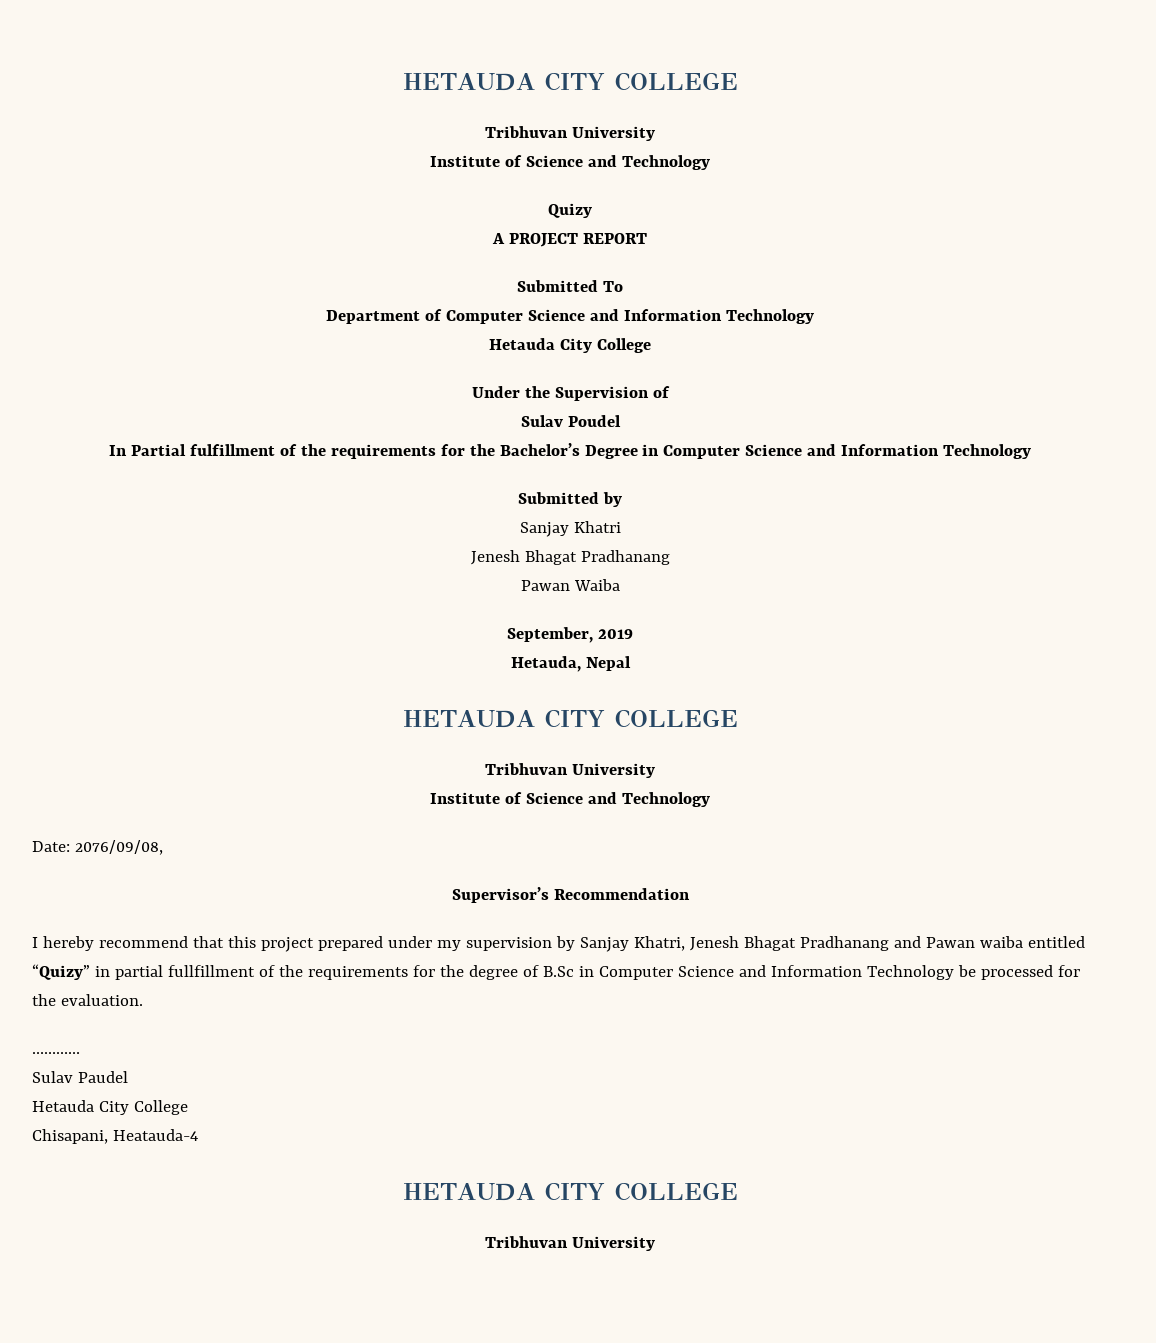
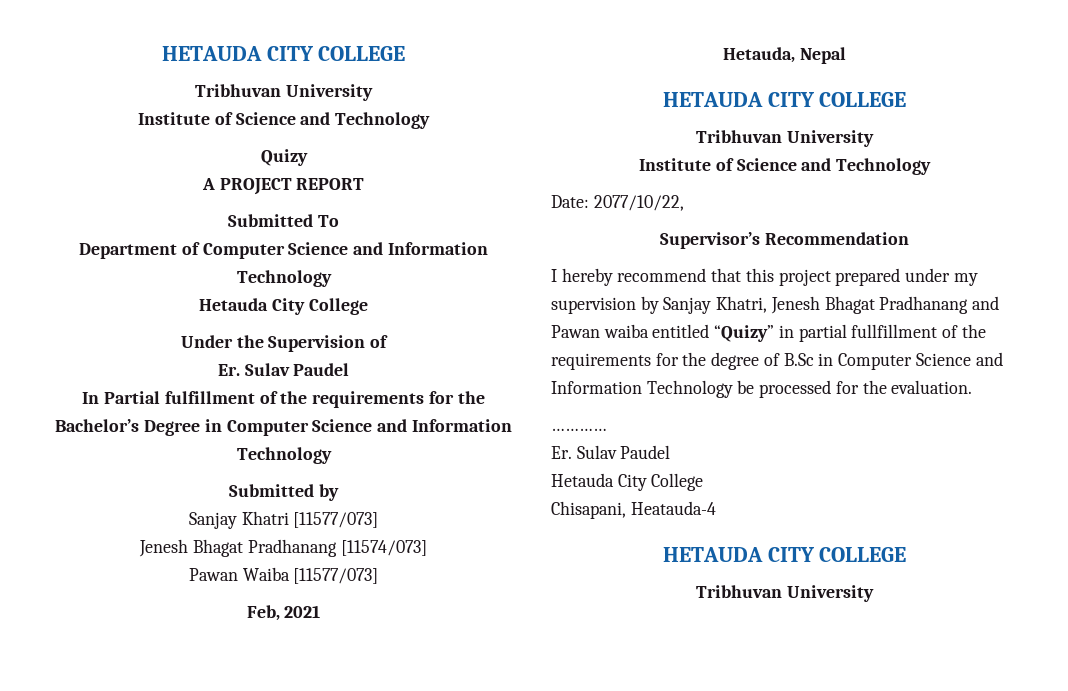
  Under the Supervision of
- Sulav Poudel
+ Er. Sulav Paudel
- Sanjay Khatri
- Jenesh Bhagat Pradhanang
+ Sanjay Khatri [11577/073]
+ Jenesh Bhagat Pradhanang [11574/073]
- Pawan Waiba
- September, 2019
+ Pawan Waiba [11577/073]
+ Feb, 2021
- Date: 2076/09/08,
+ Date: 2077/10/22,
  …………
- Sulav Paudel
+ Er. Sulav Paudel

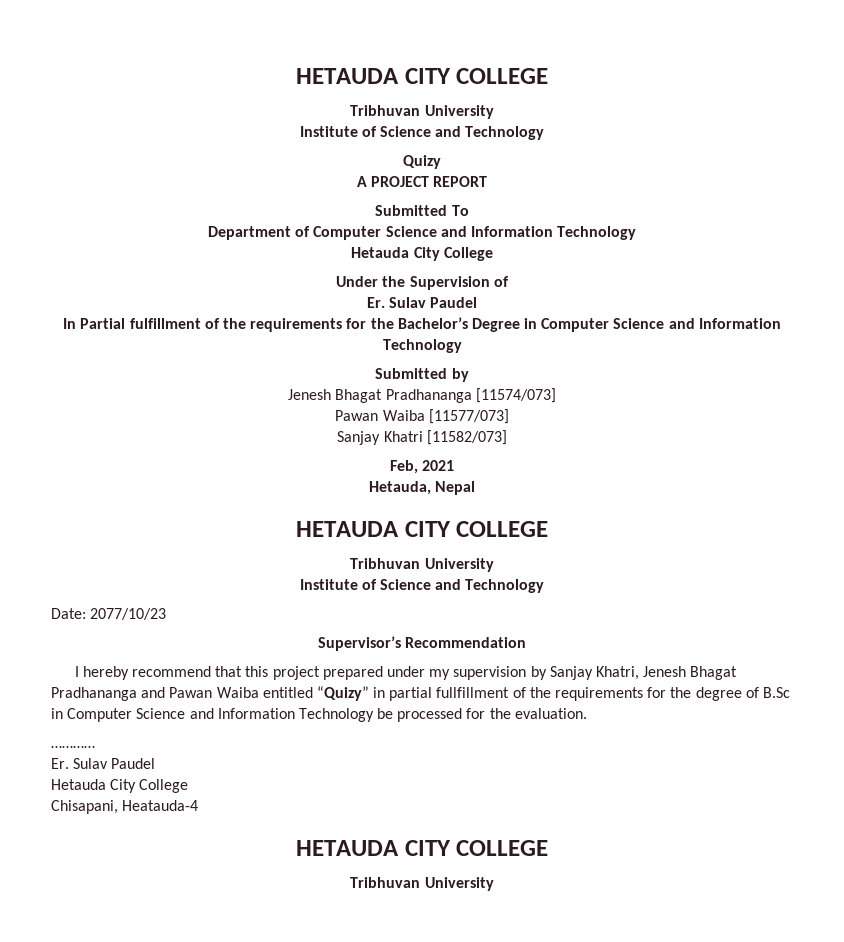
- Sanjay Khatri [11577/073]
- Jenesh Bhagat Pradhanang [11574/073]
+ Jenesh Bhagat Pradhananga [11574/073]
+ Sanjay Khatri [11582/073]
- Date: 2077/10/22,
+ Date: 2077/10/23
- I hereby recommend that this project prepared under my supervision by Sanjay Khatri, Jenesh Bhagat Pradhanang and Pawan waiba entitled “Quizy” in partial fullfillment of the requirements for the degree of B.Sc in Computer Science and Information Technology be processed for the evaluation.
+ I hereby recommend that this project prepared under my supervision by Sanjay Khatri, Jenesh Bhagat Pradhananga and Pawan Waiba entitled “Quizy” in partial fullfillment of the requirements for the degree of B.Sc in Computer Science and Information Technology be processed for the evaluation.

